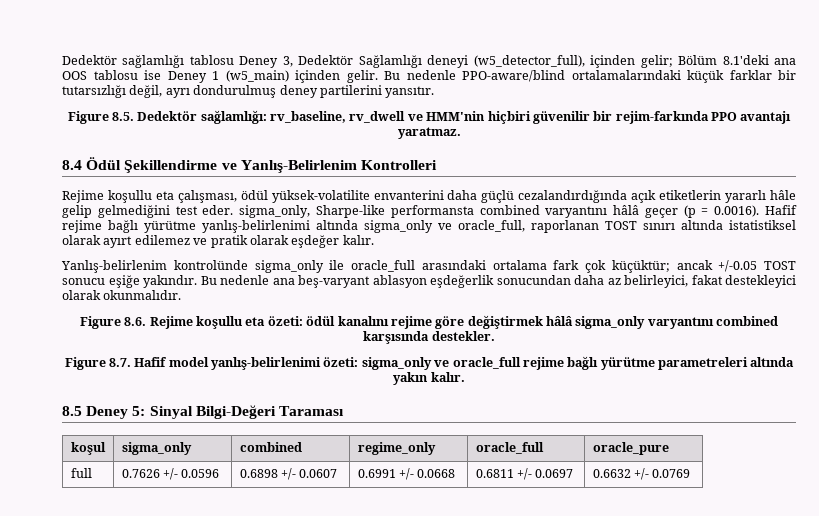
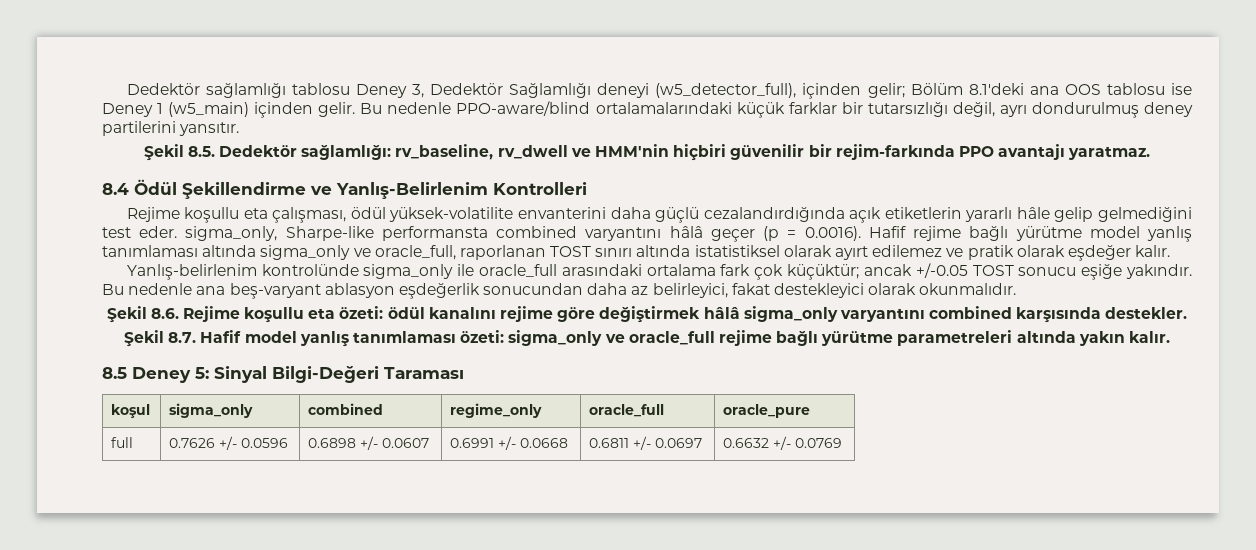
- Figure 8.5. Dedektör sağlamlığı: rv_baseline, rv_dwell ve HMM'nin hiçbiri güvenilir bir rejim-farkında PPO avantajı yaratmaz.
+ Şekil 8.5. Dedektör sağlamlığı: rv_baseline, rv_dwell ve HMM'nin hiçbiri güvenilir bir rejim-farkında PPO avantajı yaratmaz.
- Rejime koşullu eta çalışması, ödül yüksek-volatilite envanterini daha güçlü cezalandırdığında açık etiketlerin yararlı hâle gelip gelmediğini test eder. sigma_only, Sharpe-like performansta combined varyantını hâlâ geçer (p = 0.0016). Hafif rejime bağlı yürütme yanlış-belirlenimi altında sigma_only ve oracle_full, raporlanan TOST sınırı altında istatistiksel olarak ayırt edilemez ve pratik olarak eşdeğer kalır.
+ Rejime koşullu eta çalışması, ödül yüksek-volatilite envanterini daha güçlü cezalandırdığında açık etiketlerin yararlı hâle gelip gelmediğini test eder. sigma_only, Sharpe-like performansta combined varyantını hâlâ geçer (p = 0.0016). Hafif rejime bağlı yürütme model yanlış tanımlaması altında sigma_only ve oracle_full, raporlanan TOST sınırı altında istatistiksel olarak ayırt edilemez ve pratik olarak eşdeğer kalır.
- Figure 8.6. Rejime koşullu eta özeti: ödül kanalını rejime göre değiştirmek hâlâ sigma_only varyantını combined karşısında destekler.
+ Şekil 8.6. Rejime koşullu eta özeti: ödül kanalını rejime göre değiştirmek hâlâ sigma_only varyantını combined karşısında destekler.
- Figure 8.7. Hafif model yanlış-belirlenimi özeti: sigma_only ve oracle_full rejime bağlı yürütme parametreleri altında yakın kalır.
+ Şekil 8.7. Hafif model yanlış tanımlaması özeti: sigma_only ve oracle_full rejime bağlı yürütme parametreleri altında yakın kalır.

